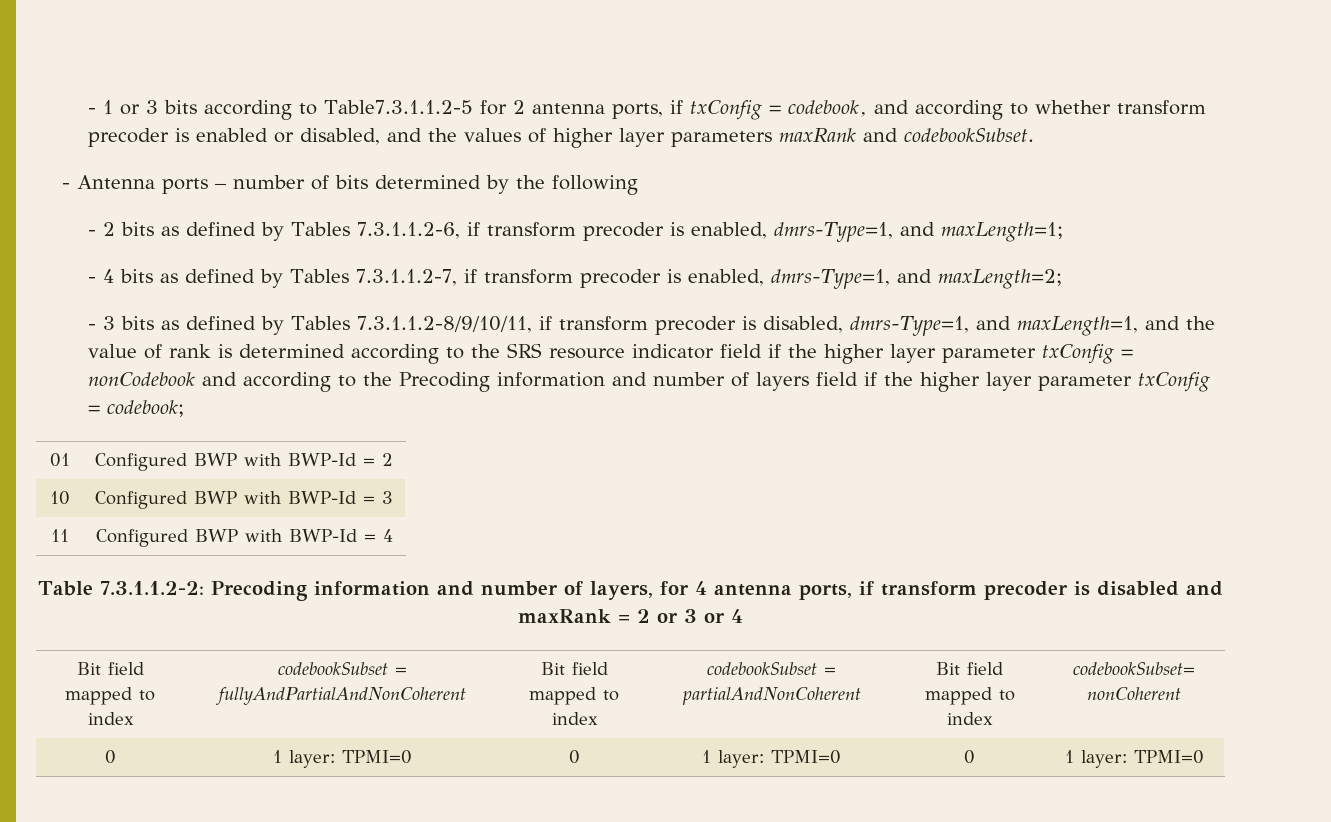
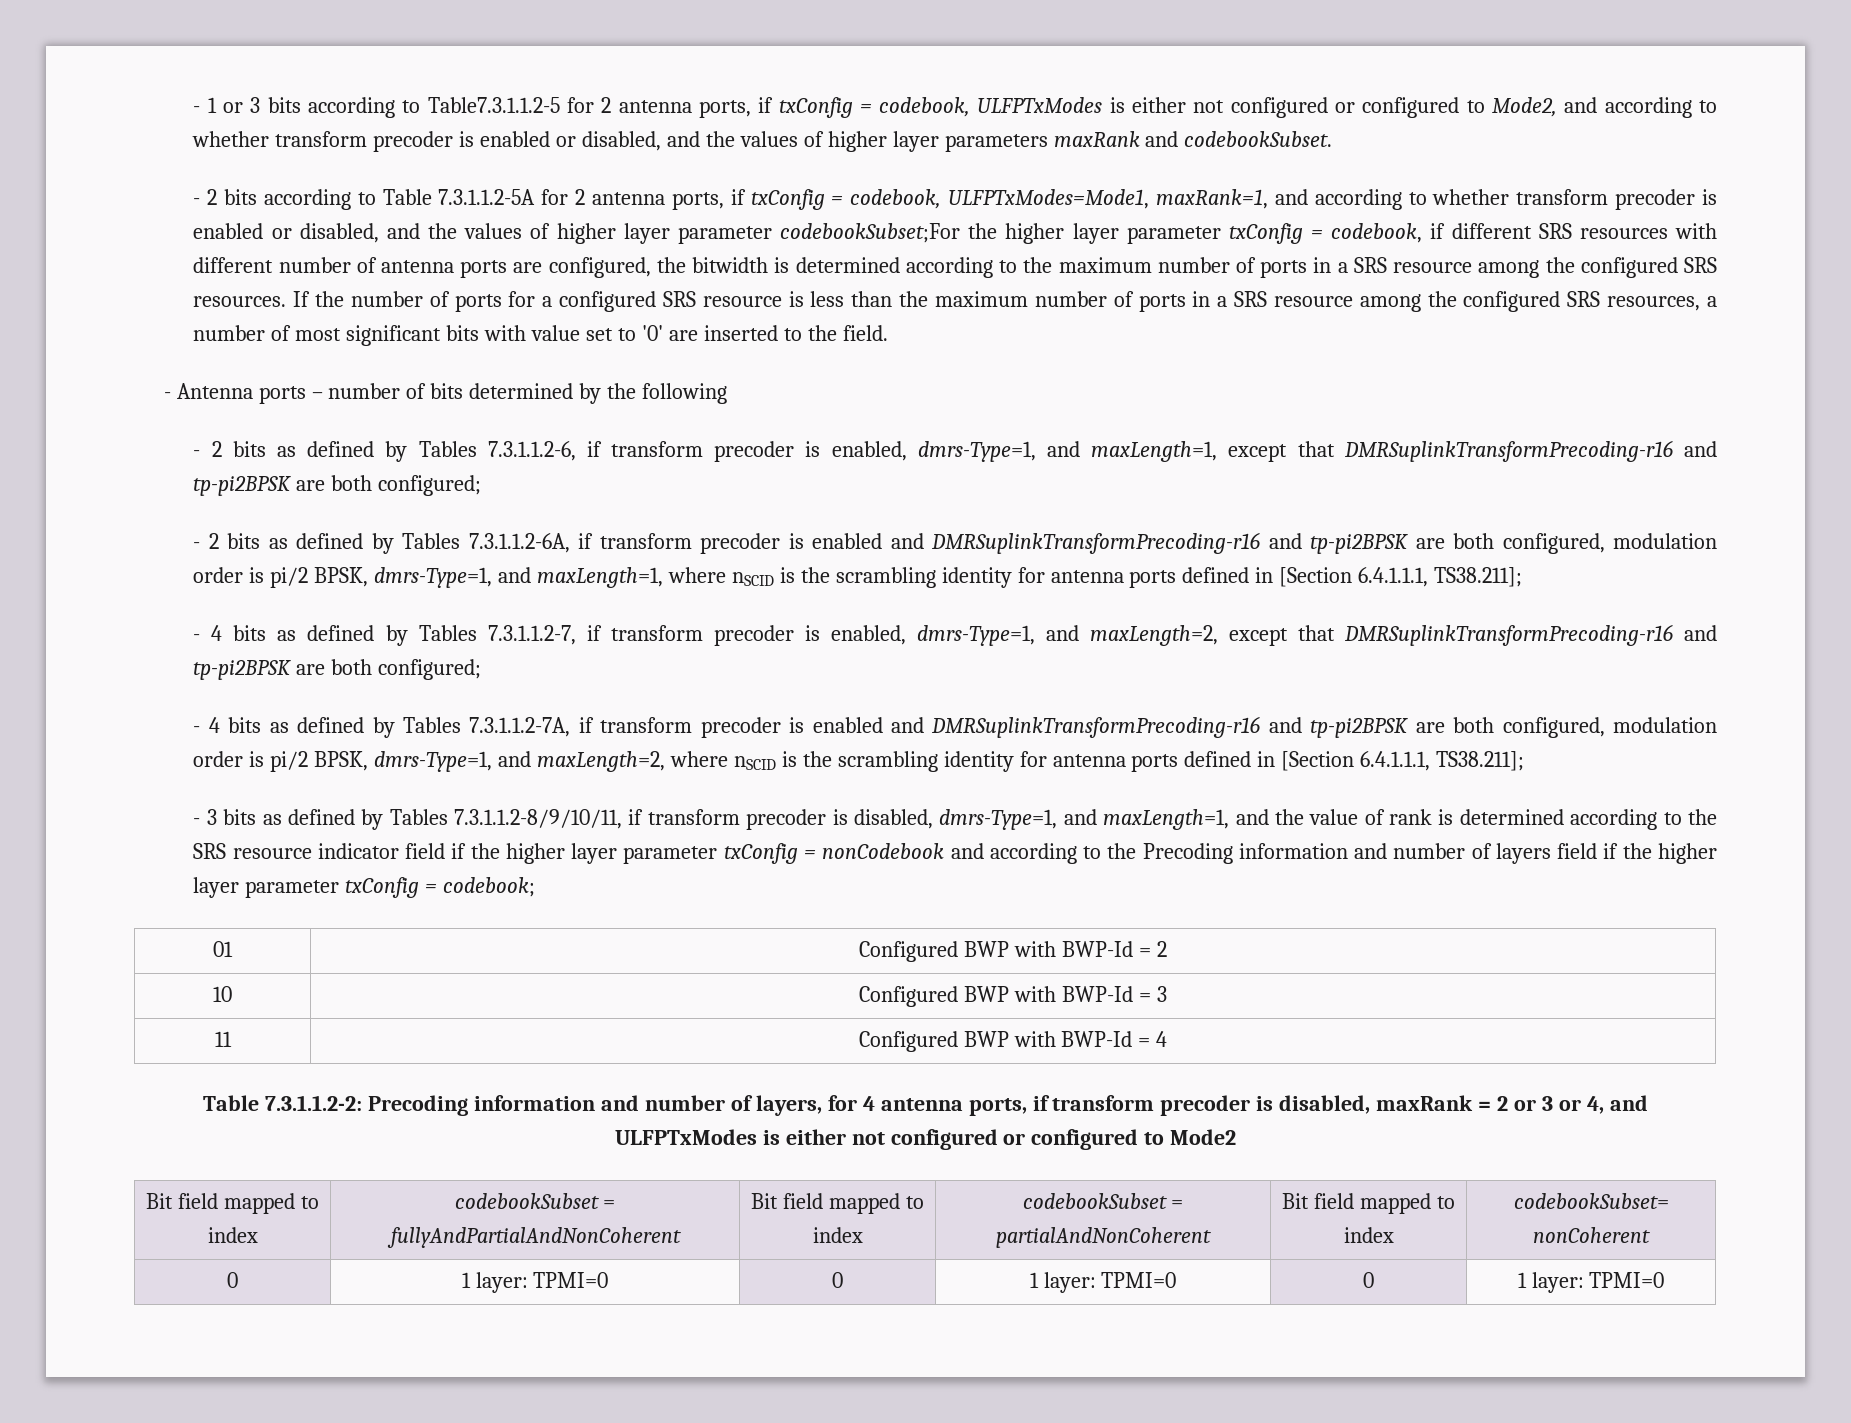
- - 1 or 3 bits according to Table7.3.1.1.2-5 for 2 antenna ports, if txConfig = codebook, and according to whether transform precoder is enabled or disabled, and the values of higher layer parameters maxRank and codebookSubset.
+ - 1 or 3 bits according to Table7.3.1.1.2-5 for 2 antenna ports, if txConfig = codebook, ULFPTxModes is either not configured or configured to Mode2, and according to whether transform precoder is enabled or disabled, and the values of higher layer parameters maxRank and codebookSubset.
+ - 2 bits according to Table 7.3.1.1.2-5A for 2 antenna ports, if txConfig = codebook, ULFPTxModes=Mode1, maxRank=1, and according to whether transform precoder is enabled or disabled, and the values of higher layer parameter codebookSubset;For the higher layer parameter txConfig = codebook, if different SRS resources with different number of antenna ports are configured, the bitwidth is determined according to the maximum number of ports in a SRS resource among the configured SRS resources. If the number of ports for a configured SRS resource is less than the maximum number of ports in a SRS resource among the configured SRS resources, a number of most significant bits with value set to '0' are inserted to the field.
- - 2 bits as defined by Tables 7.3.1.1.2-6, if transform precoder is enabled, dmrs-Type=1, and maxLength=1;
+ - 2 bits as defined by Tables 7.3.1.1.2-6, if transform precoder is enabled, dmrs-Type=1, and maxLength=1, except that DMRSuplinkTransformPrecoding-r16 and tp-pi2BPSK are both configured;
+ - 2 bits as defined by Tables 7.3.1.1.2-6A, if transform precoder is enabled and DMRSuplinkTransformPrecoding-r16 and tp-pi2BPSK are both configured, modulation order is pi/2 BPSK, dmrs-Type=1, and maxLength=1, where nSCID is the scrambling identity for antenna ports defined in [Section 6.4.1.1.1, TS38.211];
- - 4 bits as defined by Tables 7.3.1.1.2-7, if transform precoder is enabled, dmrs-Type=1, and maxLength=2;
+ - 4 bits as defined by Tables 7.3.1.1.2-7, if transform precoder is enabled, dmrs-Type=1, and maxLength=2, except that DMRSuplinkTransformPrecoding-r16 and tp-pi2BPSK are both configured;
+ - 4 bits as defined by Tables 7.3.1.1.2-7A, if transform precoder is enabled and DMRSuplinkTransformPrecoding-r16 and tp-pi2BPSK are both configured, modulation order is pi/2 BPSK, dmrs-Type=1, and maxLength=2, where nSCID is the scrambling identity for antenna ports defined in [Section 6.4.1.1.1, TS38.211];
- Table 7.3.1.1.2-2: Precoding information and number of layers, for 4 antenna ports, if transform precoder is disabled and maxRank = 2 or 3 or 4
+ Table 7.3.1.1.2-2: Precoding information and number of layers, for 4 antenna ports, if transform precoder is disabled, maxRank = 2 or 3 or 4, and ULFPTxModes is either not configured or configured to Mode2

